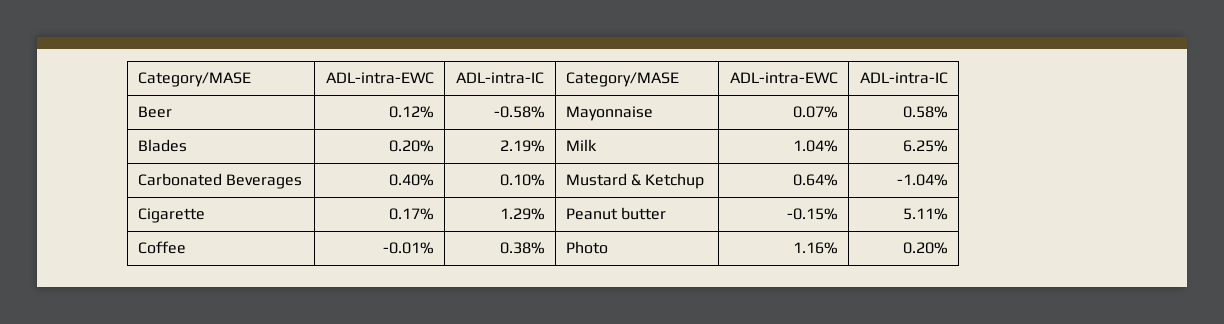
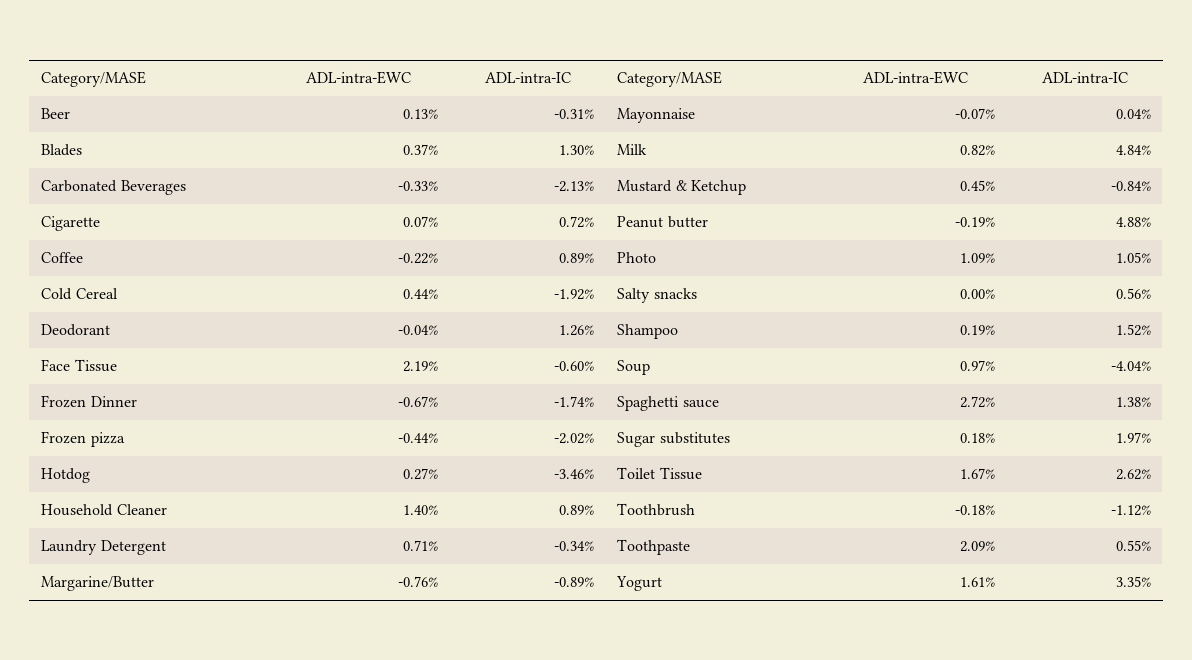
- Beer | 0.12% | -0.58% | Mayonnaise | 0.07% | 0.58%
+ Beer | 0.13% | -0.31% | Mayonnaise | -0.07% | 0.04%
- Blades | 0.20% | 2.19% | Milk | 1.04% | 6.25%
+ Blades | 0.37% | 1.30% | Milk | 0.82% | 4.84%
- Carbonated Beverages | 0.40% | 0.10% | Mustard & Ketchup | 0.64% | -1.04%
+ Carbonated Beverages | -0.33% | -2.13% | Mustard & Ketchup | 0.45% | -0.84%
- Cigarette | 0.17% | 1.29% | Peanut butter | -0.15% | 5.11%
+ Cigarette | 0.07% | 0.72% | Peanut butter | -0.19% | 4.88%
- Coffee | -0.01% | 0.38% | Photo | 1.16% | 0.20%
+ Coffee | -0.22% | 0.89% | Photo | 1.09% | 1.05%
+ Cold Cereal | 0.44% | -1.92% | Salty snacks | 0.00% | 0.56%
+ Deodorant | -0.04% | 1.26% | Shampoo | 0.19% | 1.52%
+ Face Tissue | 2.19% | -0.60% | Soup | 0.97% | -4.04%
+ Frozen Dinner | -0.67% | -1.74% | Spaghetti sauce | 2.72% | 1.38%
+ Frozen pizza | -0.44% | -2.02% | Sugar substitutes | 0.18% | 1.97%
+ Hotdog | 0.27% | -3.46% | Toilet Tissue | 1.67% | 2.62%
+ Household Cleaner | 1.40% | 0.89% | Toothbrush | -0.18% | -1.12%
+ Laundry Detergent | 0.71% | -0.34% | Toothpaste | 2.09% | 0.55%
+ Margarine/Butter | -0.76% | -0.89% | Yogurt | 1.61% | 3.35%

